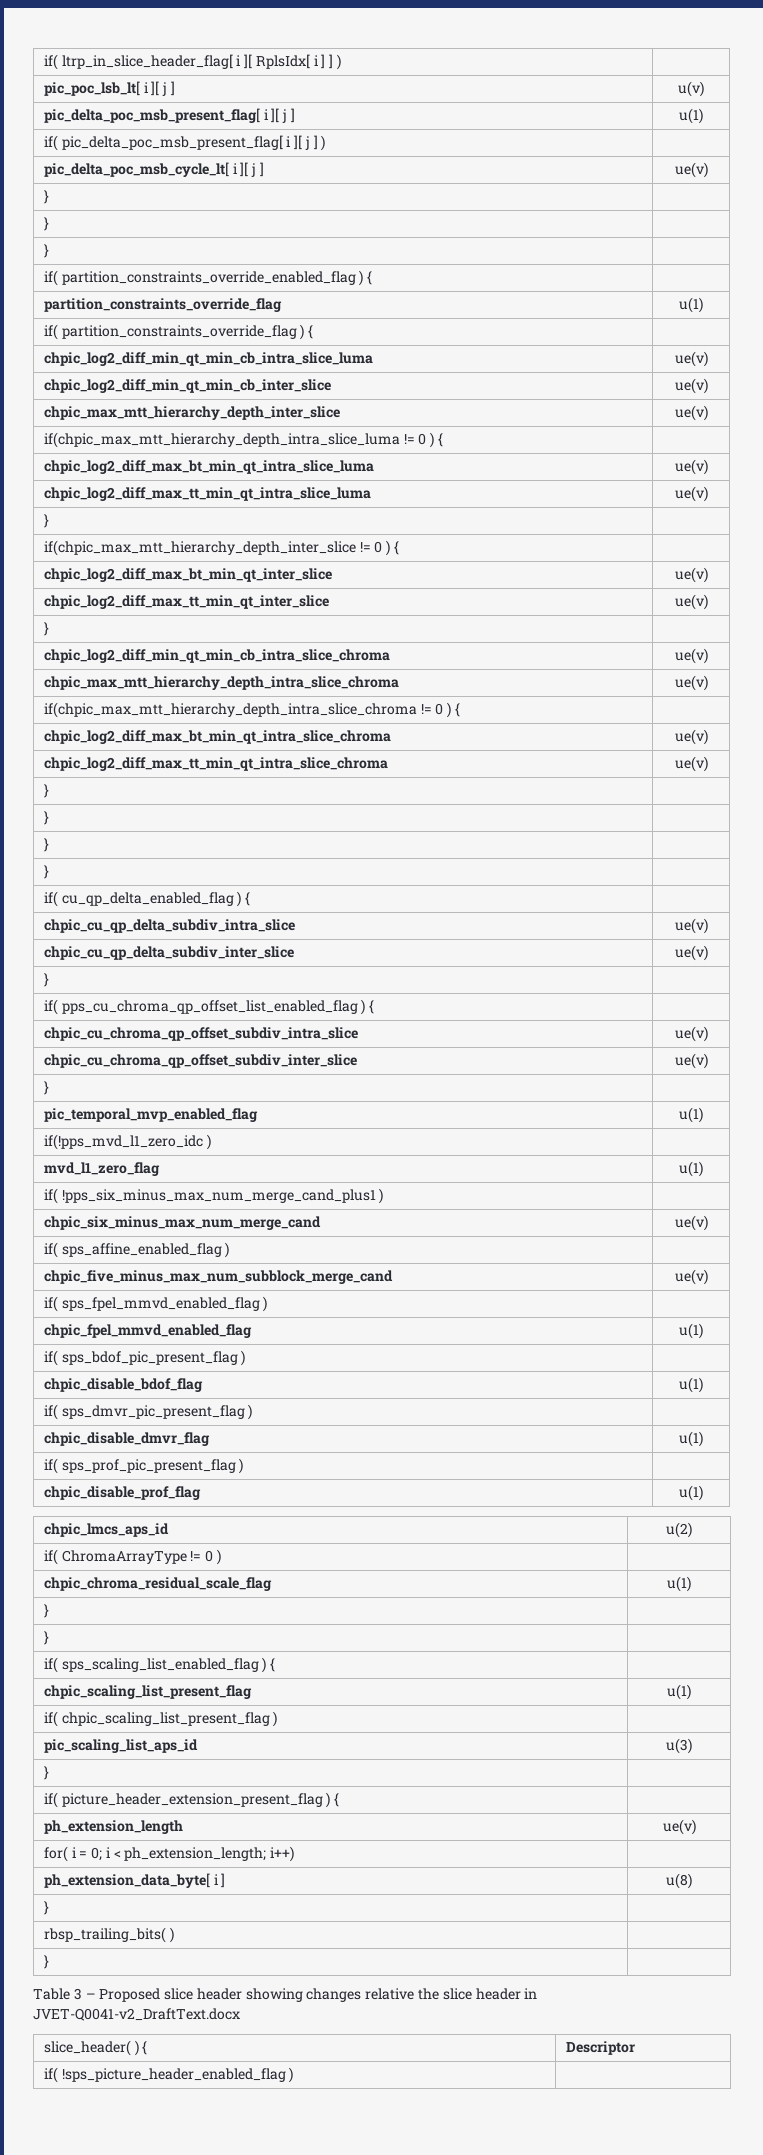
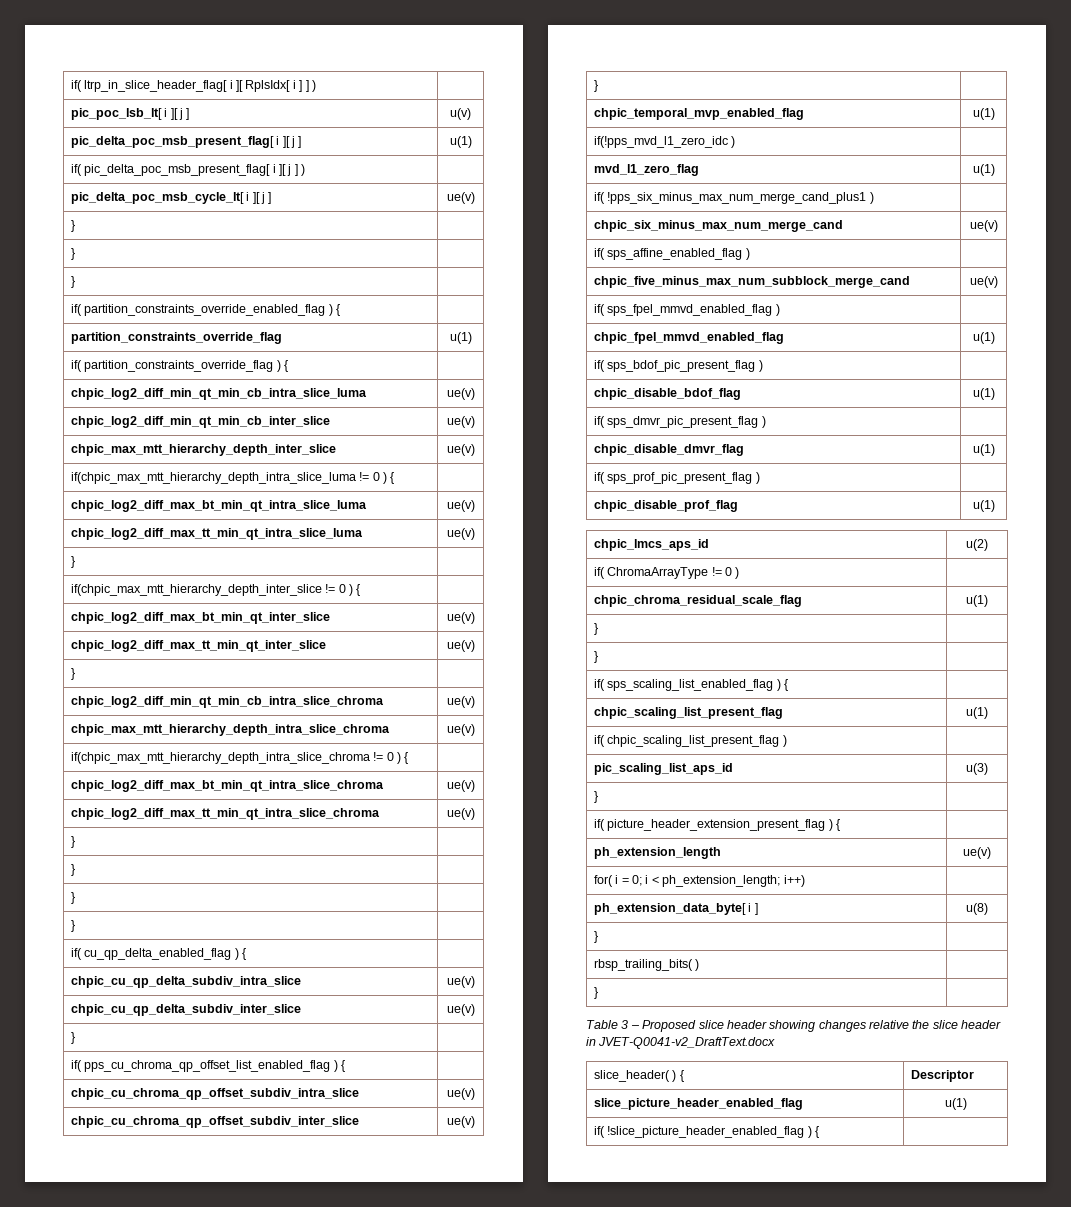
- pic_temporal_mvp_enabled_flag | u(1)
+ chpic_temporal_mvp_enabled_flag | u(1)
- if( !sps_picture_header_enabled_flag ) |
+ slice_picture_header_enabled_flag | u(1)
+ if( !slice_picture_header_enabled_flag ) { |

